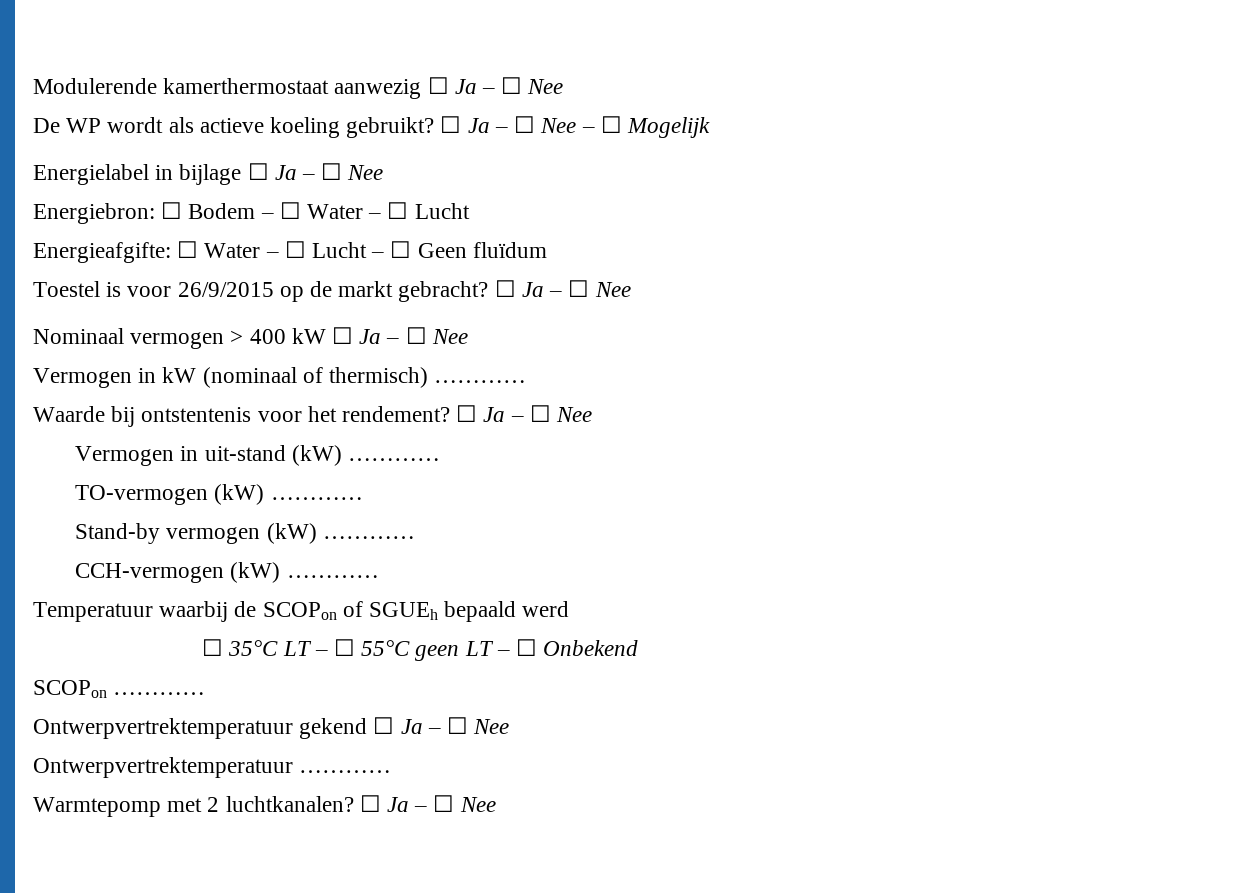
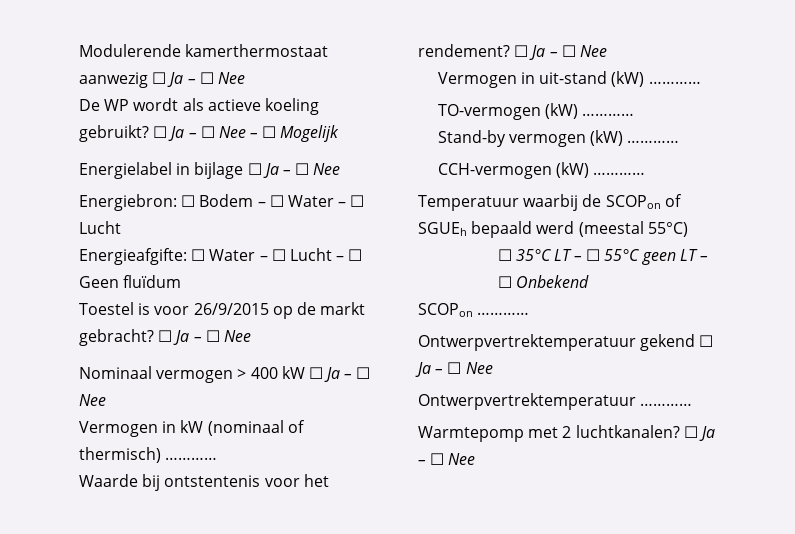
- Temperatuur waarbij de SCOPon of SGUEh bepaald werd
+ Temperatuur waarbij de SCOPon of SGUEh bepaald werd (meestal 55°C)

